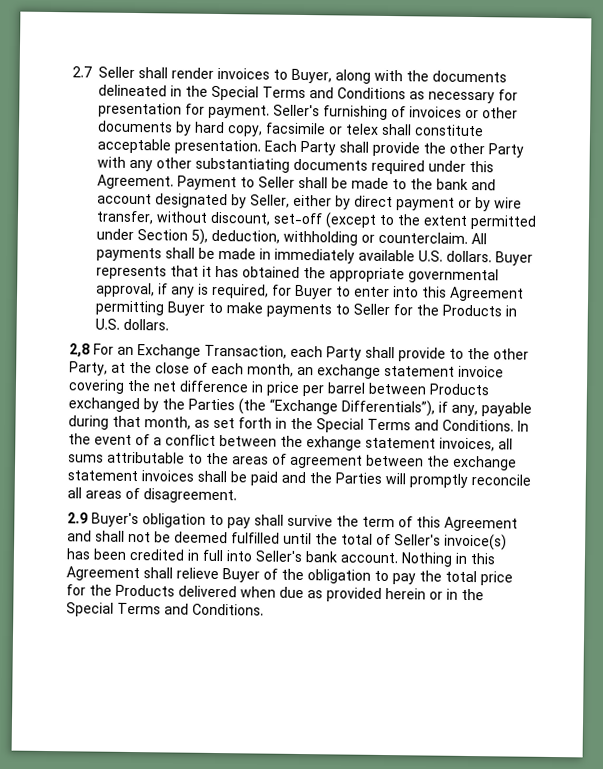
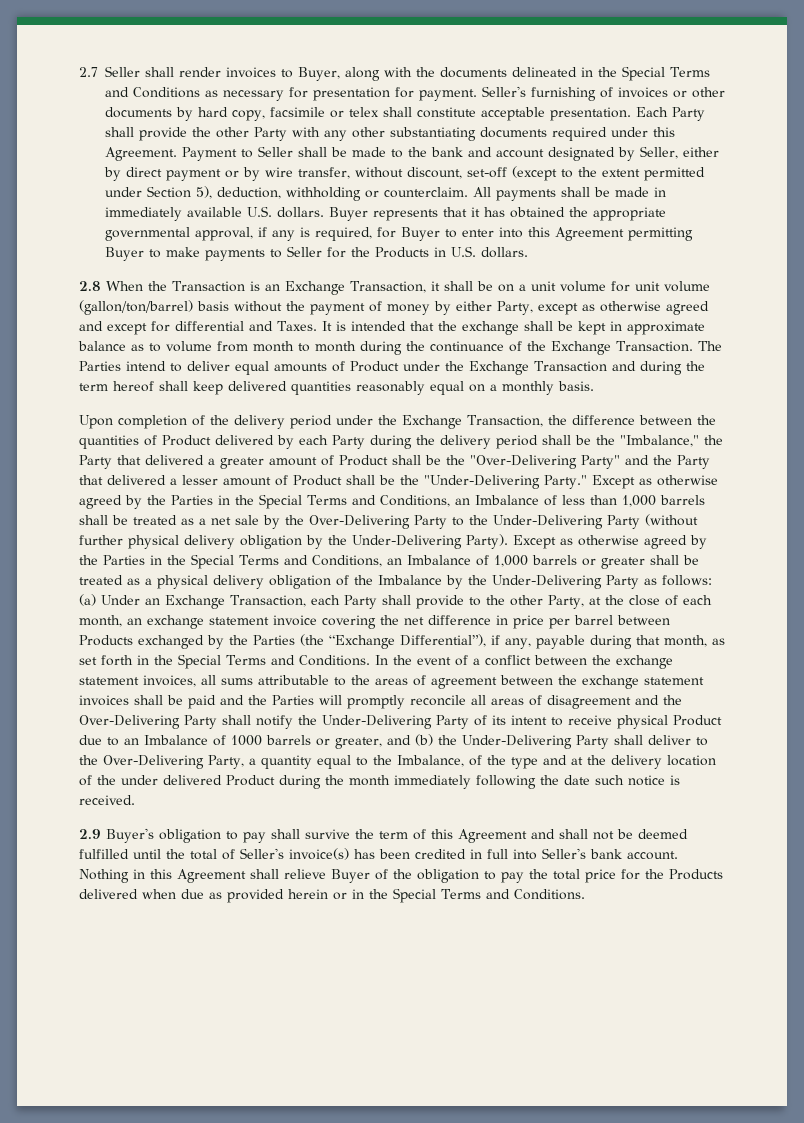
- 2,8 For an Exchange Transaction, each Party shall provide to the other Party, at the close of each month, an exchange statement invoice covering the net difference in price per barrel between Products exchanged by the Parties (the “Exchange Differentials”), if any, payable during that month, as set forth in the Special Terms and Conditions.
+ 2.8 When the Transaction is an Exchange Transaction, it shall be on a unit volume for unit volume (gallon/ton/barrel) basis without the payment of money by either Party, except as otherwise agreed and except for differential and Taxes. It is intended that the exchange shall be kept in approximate balance as to volume from month to month during the continuance of the Exchange Transaction. The Parties intend to deliver equal amounts of Product under the Exchange Transaction and during the term hereof shall keep delivered quantities reasonably equal on a monthly basis.
+ Upon completion of the delivery period under the Exchange Transaction, the difference between the quantities of Product delivered by each Party during the delivery period shall be the "Imbalance," the Party that delivered a greater amount of Product shall be the "Over-Delivering Party" and the Party that delivered a lesser amount of Product shall be the "Under-Delivering Party." Except as otherwise agreed by the Parties in the Special Terms and Conditions, an Imbalance of less than 1,000 barrels shall be treated as a net sale by the Over-Delivering Party to the Under-Delivering Party (without further physical delivery obligation by the Under-Delivering Party). Except as otherwise agreed by the Parties in the Special Terms and Conditions, an Imbalance of 1,000 barrels or greater shall be treated as a physical delivery obligation of the Imbalance by the Under-Delivering Party as follows: (a) Under an Exchange Transaction, each Party shall provide to the other Party, at the close of each month, an exchange statement invoice covering the net difference in price per barrel between Products exchanged by the Parties (the “Exchange Differential”), if any, payable during that month, as set forth in the Special Terms and Conditions.
- In the event of a conflict between the exhange statement invoices, all sums attributable to the areas of agreement between the exchange statement invoices shall be paid and the Parties will promptly reconcile all areas of disagreement.
+ In the event of a conflict between the exchange statement invoices, all sums attributable to the areas of agreement between the exchange statement invoices shall be paid and the Parties will promptly reconcile all areas of disagreement and the Over-Delivering Party shall notify the Under-Delivering Party of its intent to receive physical Product due to an Imbalance of 1000 barrels or greater, and (b) the Under-Delivering Party shall deliver to the Over-Delivering Party, a quantity equal to the Imbalance, of the type and at the delivery location of the under delivered Product during the month immediately following the date such notice is received.

